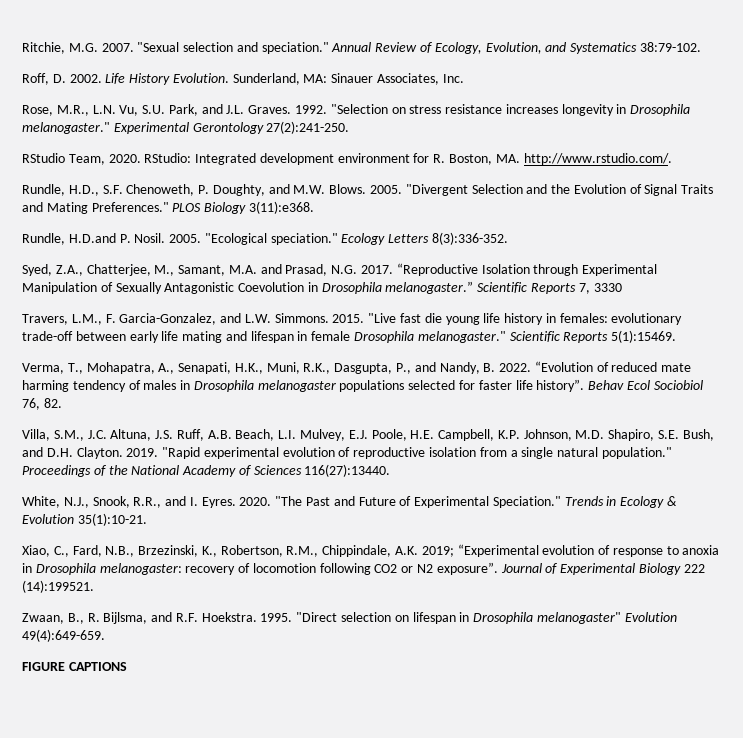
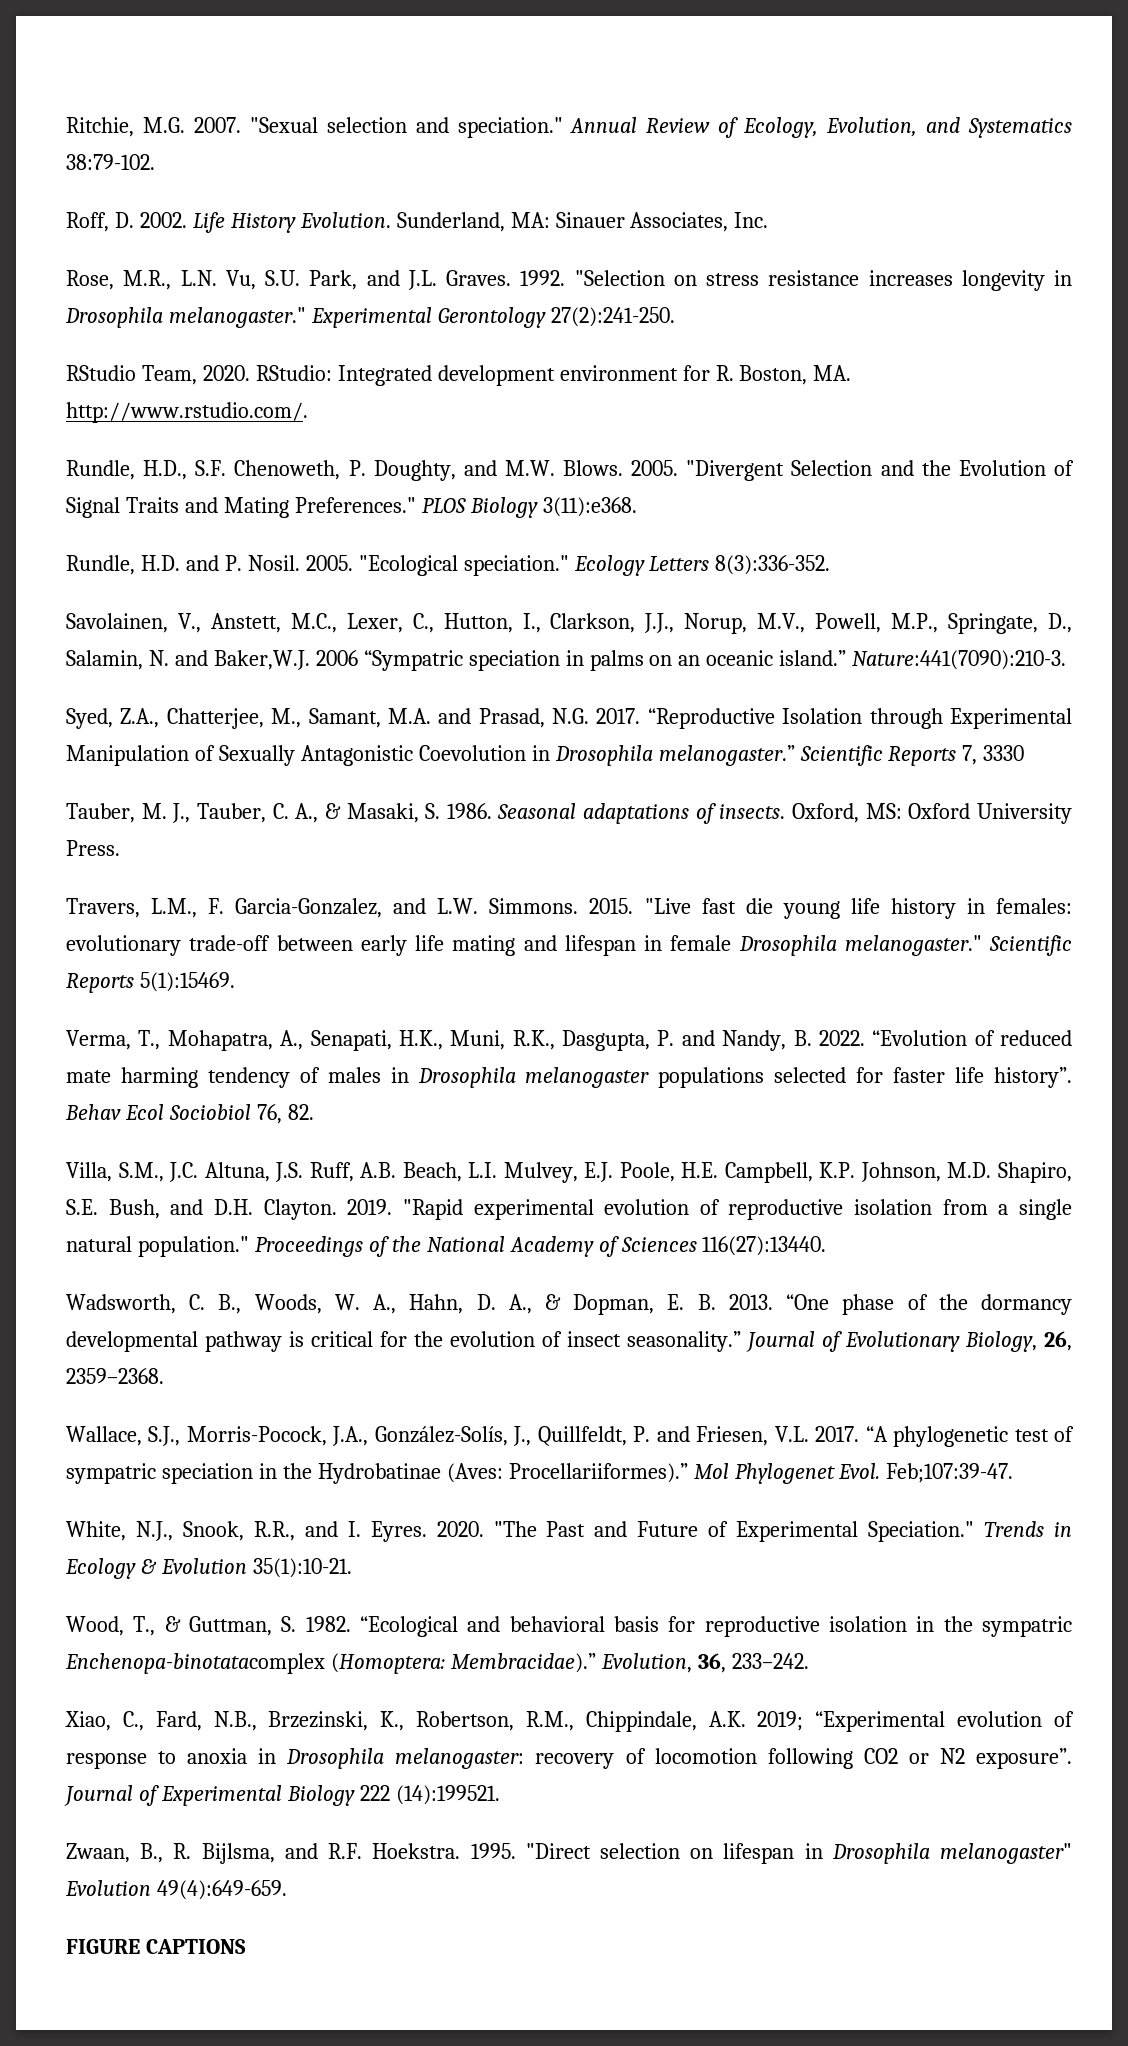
- Rundle, H.D.and P. Nosil.
+ Rundle, H.D. and P. Nosil.
+ Savolainen, V., Anstett, M.C., Lexer, C., Hutton, I., Clarkson, J.J., Norup, M.V., Powell, M.P., Springate, D., Salamin, N. and Baker,W.J. 2006 “Sympatric speciation in palms on an oceanic island.” Nature:441(7090):210-3.
+ Tauber, M. J., Tauber, C. A., & Masaki, S. 1986. Seasonal adaptations of insects. Oxford, MS: Oxford University Press.
- Verma, T., Mohapatra, A., Senapati, H.K., Muni, R.K., Dasgupta, P., and Nandy, B. 2022.
+ Verma, T., Mohapatra, A., Senapati, H.K., Muni, R.K., Dasgupta, P. and Nandy, B. 2022.
+ Wadsworth, C. B., Woods, W. A., Hahn, D. A., & Dopman, E. B. 2013. “One phase of the dormancy developmental pathway is critical for the evolution of insect seasonality.” Journal of Evolutionary Biology, 26, 2359–2368.
+ Wallace, S.J., Morris-Pocock, J.A., González-Solís, J., Quillfeldt, P. and Friesen, V.L. 2017. “A phylogenetic test of sympatric speciation in the Hydrobatinae (Aves: Procellariiformes).” Mol Phylogenet Evol. Feb;107:39-47.
+ Wood, T., & Guttman, S. 1982. “Ecological and behavioral basis for reproductive isolation in the sympatric Enchenopa-binotatacomplex (Homoptera: Membracidae).” Evolution, 36, 233–242.

